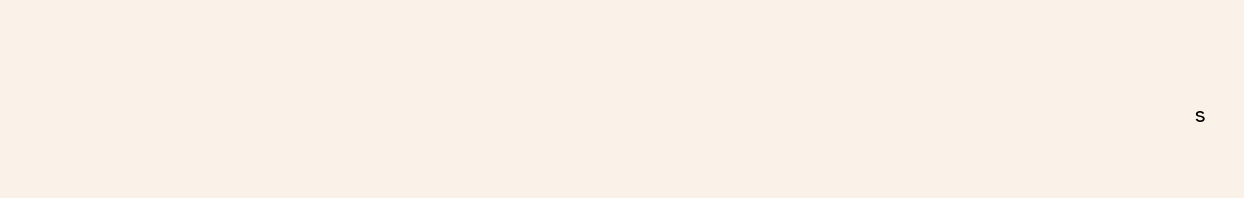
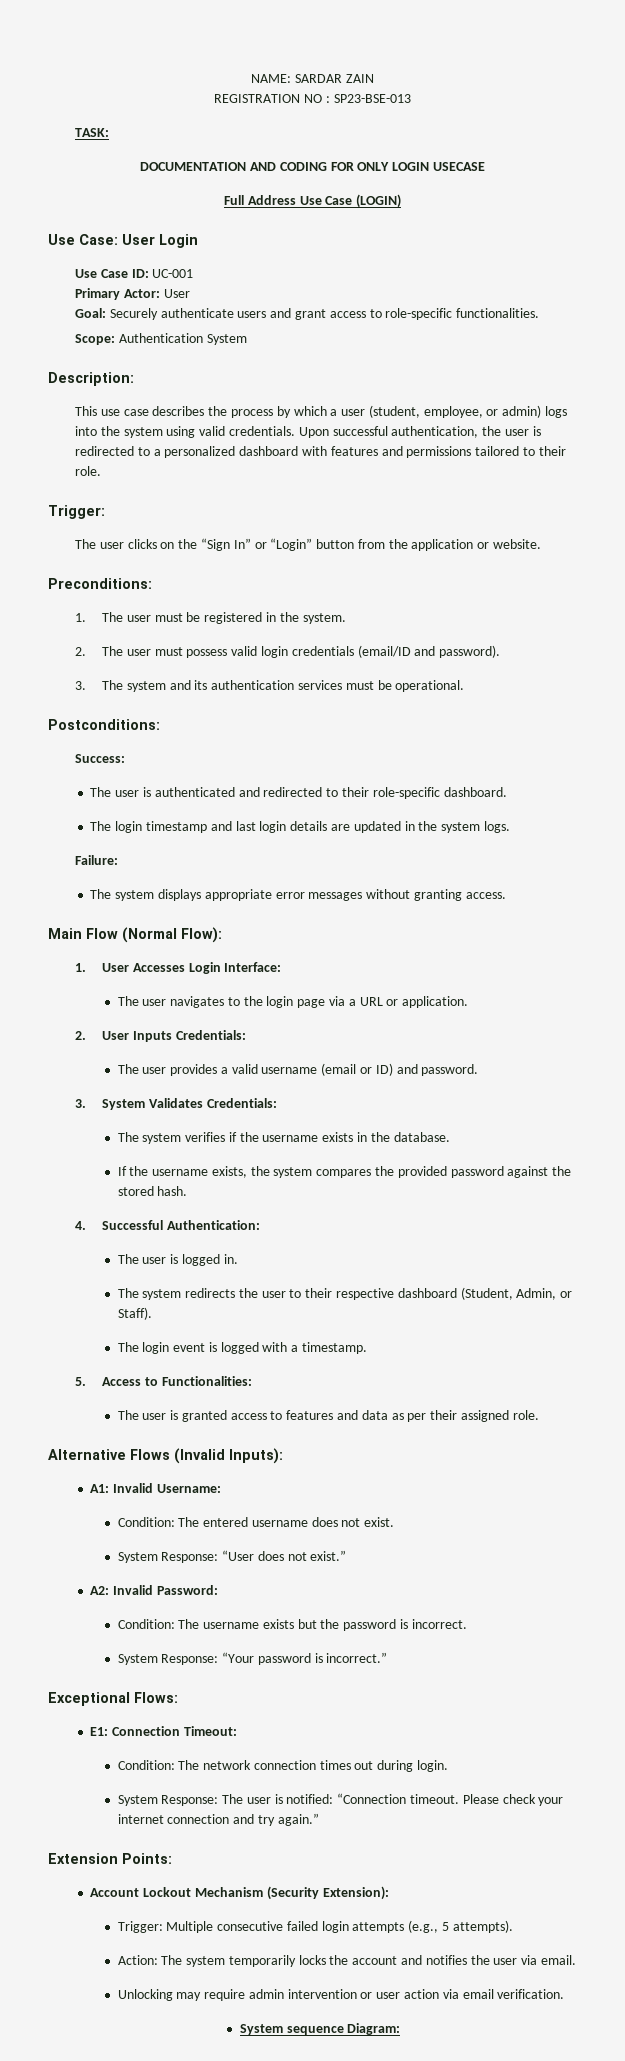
- s
+ NAME: SARDAR ZAIN
+ REGISTRATION NO : SP23-BSE-013
+ TASK:
+ DOCUMENTATION AND CODING FOR ONLY LOGIN USECASE
+ Full Address Use Case (LOGIN)
+ Use Case: User Login
+ Use Case ID: UC-001
+ Primary Actor: User
+ Goal: Securely authenticate users and grant access to role-specific functionalities.
+ Scope: Authentication System
+ Description:
+ This use case describes the process by which a user (student, employee, or admin) logs into the system using valid credentials. Upon successful authentication, the user is redirected to a personalized dashboard with features and permissions tailored to their role.
+ Trigger:
+ The user clicks on the “Sign In” or “Login” button from the application or website.
+ Preconditions:
+ 1. The user must be registered in the system.
+ 2. The user must possess valid login credentials (email/ID and password).
+ 3. The system and its authentication services must be operational.
+ Postconditions:
+ Success:
+ The user is authenticated and redirected to their role-specific dashboard.
+ The login timestamp and last login details are updated in the system logs.
+ Failure:
+ The system displays appropriate error messages without granting access.
+ Main Flow (Normal Flow):
+ 1. User Accesses Login Interface:
+ The user navigates to the login page via a URL or application.
+ 2. User Inputs Credentials:
+ The user provides a valid username (email or ID) and password.
+ 3. System Validates Credentials:
+ The system verifies if the username exists in the database.
+ If the username exists, the system compares the provided password against the stored hash.
+ 4. Successful Authentication:
+ The user is logged in.
+ The system redirects the user to their respective dashboard (Student, Admin, or Staff).
+ The login event is logged with a timestamp.
+ 5. Access to Functionalities:
+ The user is granted access to features and data as per their assigned role.
+ Alternative Flows (Invalid Inputs):
+ A1: Invalid Username:
+ Condition: The entered username does not exist.
+ System Response: “User does not exist.”
+ A2: Invalid Password:
+ Condition: The username exists but the password is incorrect.
+ System Response: “Your password is incorrect.”
+ Exceptional Flows:
+ E1: Connection Timeout:
+ Condition: The network connection times out during login.
+ System Response: The user is notified: “Connection timeout. Please check your internet connection and try again.”
+ Extension Points:
+ Account Lockout Mechanism (Security Extension):
+ Trigger: Multiple consecutive failed login attempts (e.g., 5 attempts).
+ Action: The system temporarily locks the account and notifies the user via email.
+ Unlocking may require admin intervention or user action via email verification.
+ System sequence Diagram:

